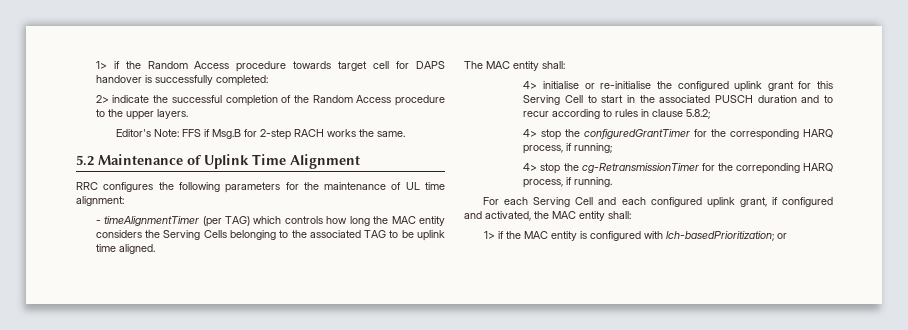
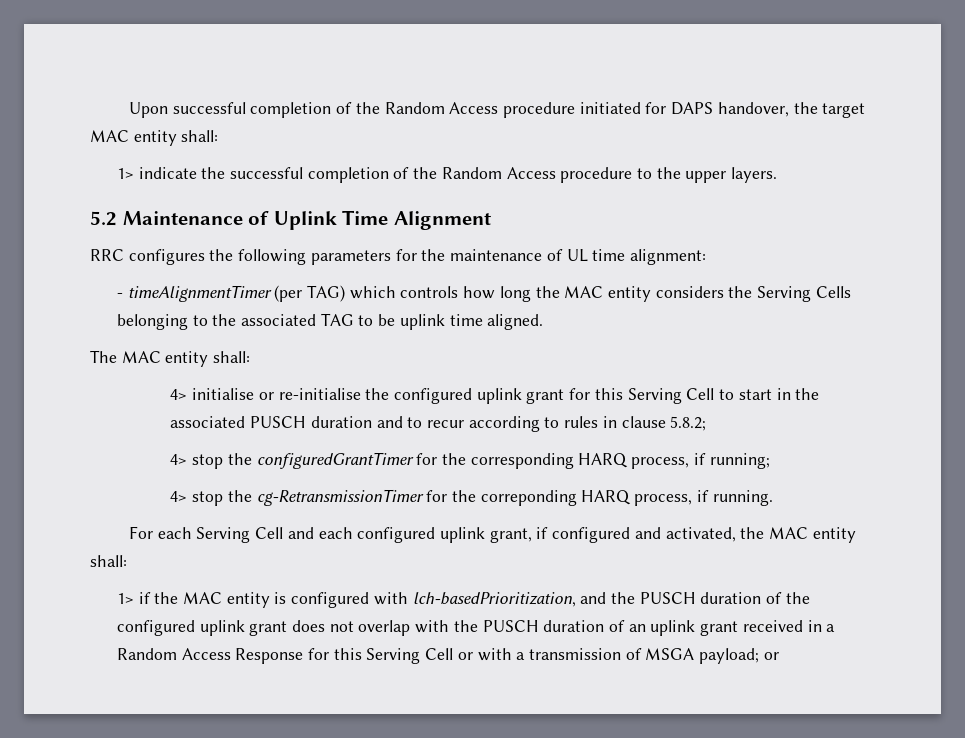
- 1> if the Random Access procedure towards target cell for DAPS handover is successfully completed:
- 2> indicate the successful completion of the Random Access procedure to the upper layers.
+ Upon successful completion of the Random Access procedure initiated for DAPS handover, the target MAC entity shall:
+ 1> indicate the successful completion of the Random Access procedure to the upper layers.
- Editor's Note: FFS if Msg.B for 2-step RACH works the same.
- 1> if the MAC entity is configured with lch-basedPrioritization; or
+ 1> if the MAC entity is configured with lch-basedPrioritization, and the PUSCH duration of the configured uplink grant does not overlap with the PUSCH duration of an uplink grant received in a Random Access Response for this Serving Cell or with a transmission of MSGA payload; or

